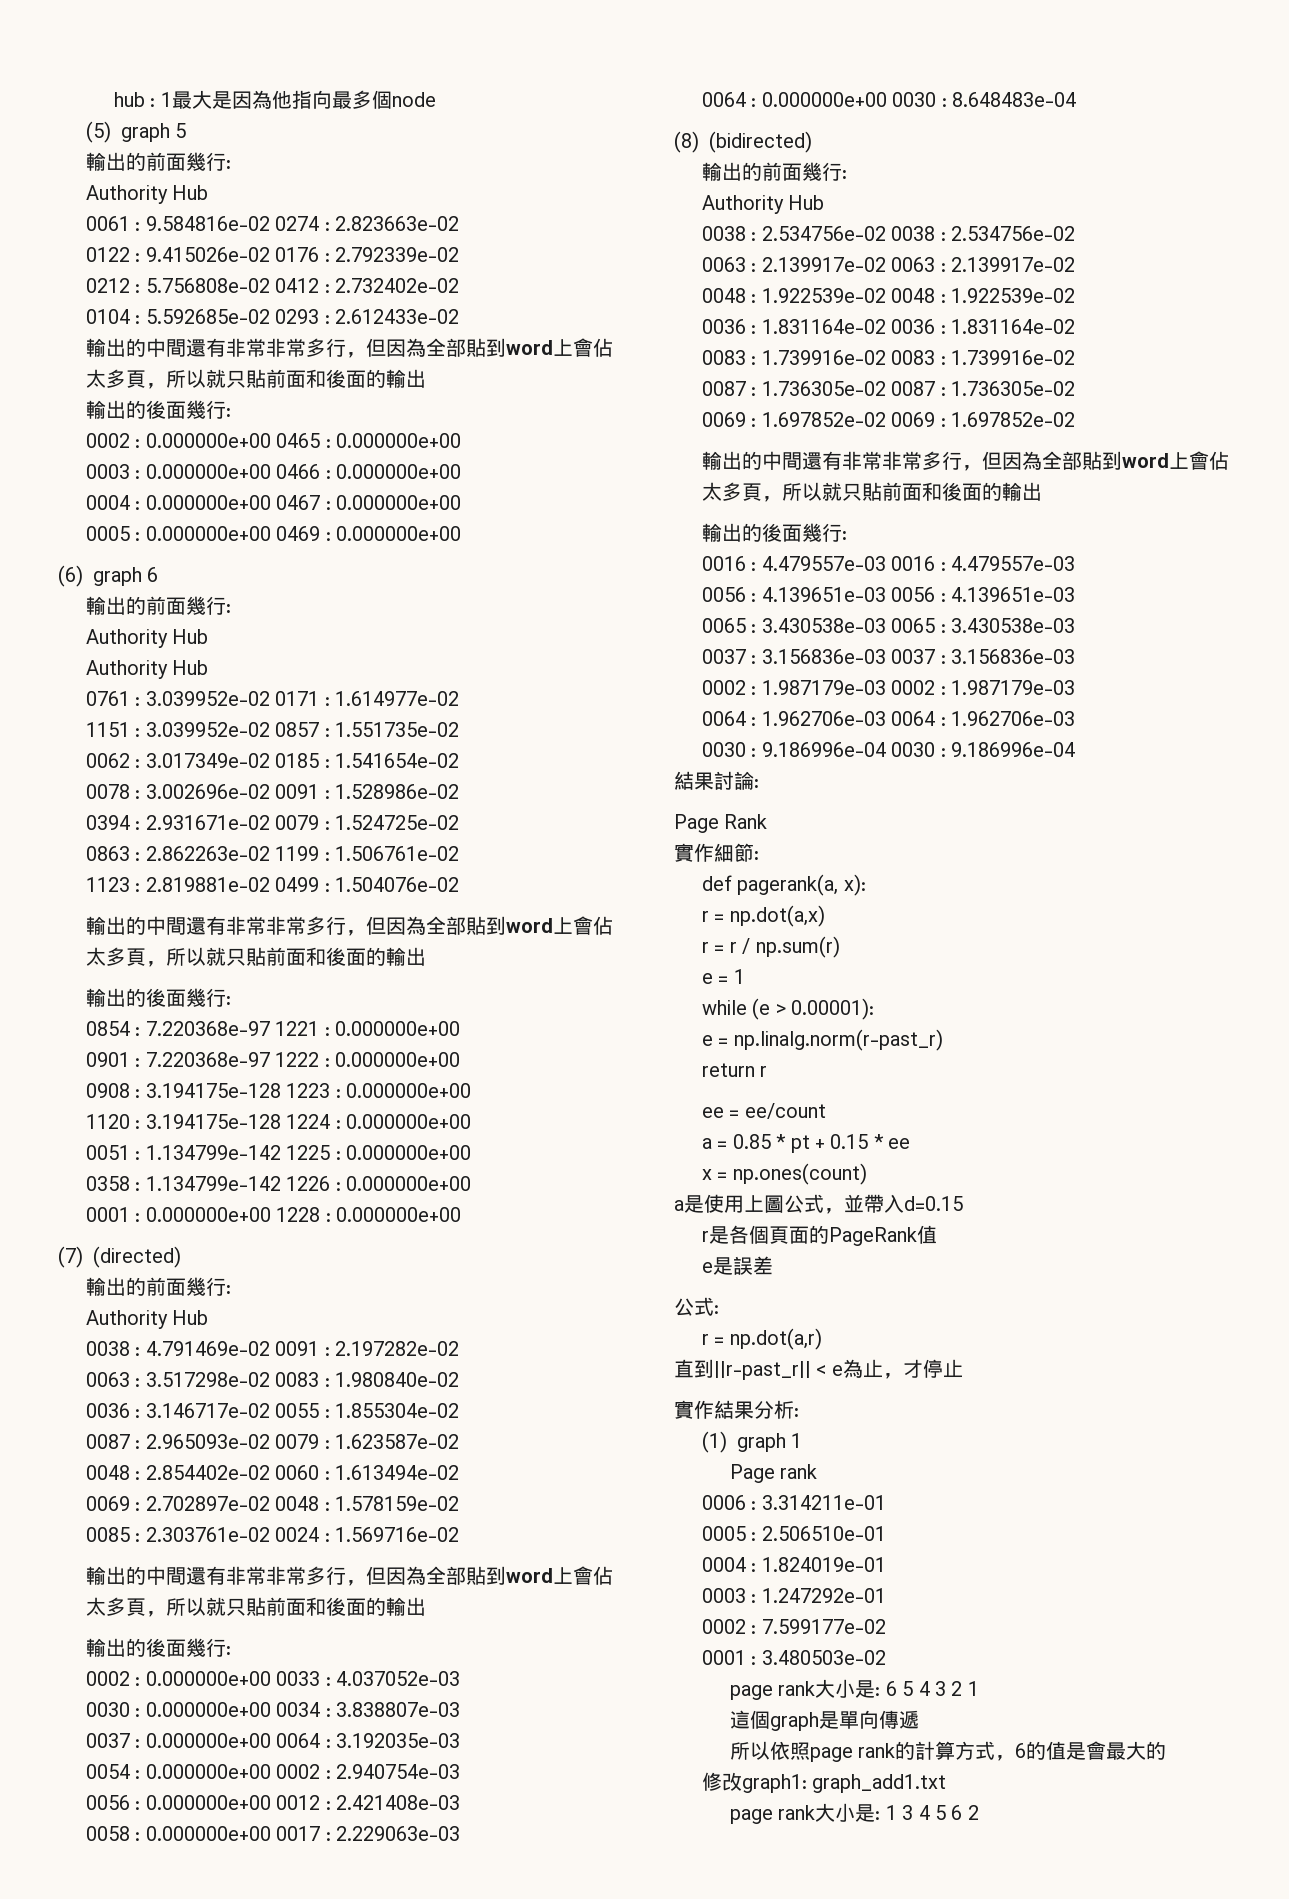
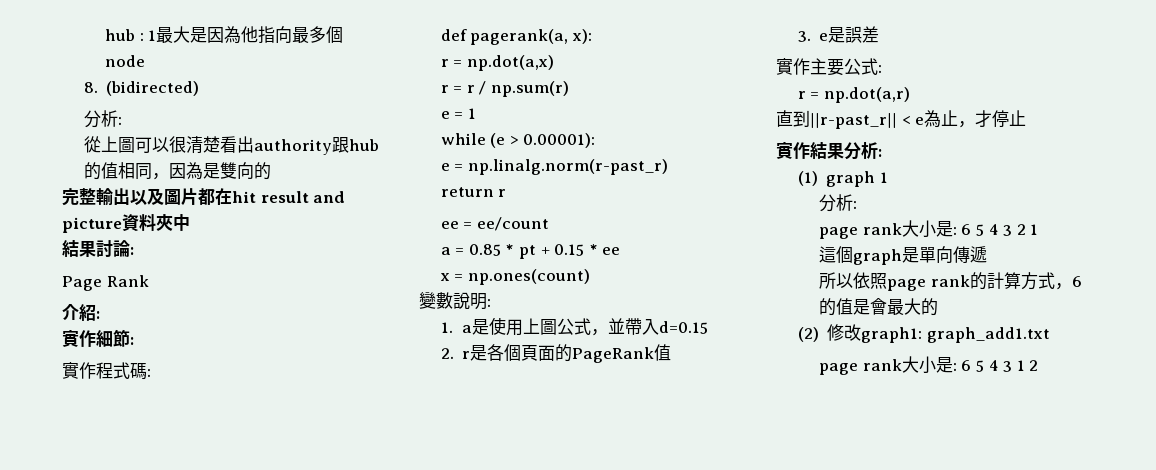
- (5) graph 5
- 輸出的前面幾行:
- Authority Hub
- 0061 : 9.584816e-02 0274 : 2.823663e-02
- 0122 : 9.415026e-02 0176 : 2.792339e-02
- 0212 : 5.756808e-02 0412 : 2.732402e-02
- 0104 : 5.592685e-02 0293 : 2.612433e-02
- 輸出的中間還有非常非常多行，但因為全部貼到word上會佔太多頁，所以就只貼前面和後面的輸出
- 輸出的後面幾行:
- 0002 : 0.000000e+00 0465 : 0.000000e+00
- 0003 : 0.000000e+00 0466 : 0.000000e+00
- 0004 : 0.000000e+00 0467 : 0.000000e+00
- 0005 : 0.000000e+00 0469 : 0.000000e+00
- (6) graph 6
- 輸出的前面幾行:
- Authority Hub
- Authority Hub
- 0761 : 3.039952e-02 0171 : 1.614977e-02
- 1151 : 3.039952e-02 0857 : 1.551735e-02
- 0062 : 3.017349e-02 0185 : 1.541654e-02
- 0078 : 3.002696e-02 0091 : 1.528986e-02
- 0394 : 2.931671e-02 0079 : 1.524725e-02
- 0863 : 2.862263e-02 1199 : 1.506761e-02
- 1123 : 2.819881e-02 0499 : 1.504076e-02
- 輸出的中間還有非常非常多行，但因為全部貼到word上會佔太多頁，所以就只貼前面和後面的輸出
- 輸出的後面幾行:
- 0854 : 7.220368e-97 1221 : 0.000000e+00
- 0901 : 7.220368e-97 1222 : 0.000000e+00
- 0908 : 3.194175e-128 1223 : 0.000000e+00
- 1120 : 3.194175e-128 1224 : 0.000000e+00
- 0051 : 1.134799e-142 1225 : 0.000000e+00
- 0358 : 1.134799e-142 1226 : 0.000000e+00
- 0001 : 0.000000e+00 1228 : 0.000000e+00
- (7) (directed)
- 輸出的前面幾行:
- Authority Hub
- 0038 : 4.791469e-02 0091 : 2.197282e-02
- 0063 : 3.517298e-02 0083 : 1.980840e-02
- 0036 : 3.146717e-02 0055 : 1.855304e-02
- 0087 : 2.965093e-02 0079 : 1.623587e-02
- 0048 : 2.854402e-02 0060 : 1.613494e-02
- 0069 : 2.702897e-02 0048 : 1.578159e-02
- 0085 : 2.303761e-02 0024 : 1.569716e-02
- 輸出的中間還有非常非常多行，但因為全部貼到word上會佔太多頁，所以就只貼前面和後面的輸出
- 輸出的後面幾行:
- 0002 : 0.000000e+00 0033 : 4.037052e-03
- 0030 : 0.000000e+00 0034 : 3.838807e-03
- 0037 : 0.000000e+00 0064 : 3.192035e-03
- 0054 : 0.000000e+00 0002 : 2.940754e-03
- 0056 : 0.000000e+00 0012 : 2.421408e-03
- 0058 : 0.000000e+00 0017 : 2.229063e-03
- 0064 : 0.000000e+00 0030 : 8.648483e-04
- (8) (bidirected)
- 輸出的前面幾行:
- Authority Hub
- 0038 : 2.534756e-02 0038 : 2.534756e-02
- 0063 : 2.139917e-02 0063 : 2.139917e-02
- 0048 : 1.922539e-02 0048 : 1.922539e-02
- 0036 : 1.831164e-02 0036 : 1.831164e-02
- 0083 : 1.739916e-02 0083 : 1.739916e-02
- 0087 : 1.736305e-02 0087 : 1.736305e-02
- 0069 : 1.697852e-02 0069 : 1.697852e-02
- 輸出的中間還有非常非常多行，但因為全部貼到word上會佔太多頁，所以就只貼前面和後面的輸出
- 輸出的後面幾行:
- 0016 : 4.479557e-03 0016 : 4.479557e-03
- 0056 : 4.139651e-03 0056 : 4.139651e-03
- 0065 : 3.430538e-03 0065 : 3.430538e-03
- 0037 : 3.156836e-03 0037 : 3.156836e-03
- 0002 : 1.987179e-03 0002 : 1.987179e-03
- 0064 : 1.962706e-03 0064 : 1.962706e-03
- 0030 : 9.186996e-04 0030 : 9.186996e-04
+ 8. (bidirected)
+ 分析:
+ 從上圖可以很清楚看出authority跟hub的值相同，因為是雙向的
+ 完整輸出以及圖片都在hit result and picture資料夾中
+ 介紹:
+ 實作程式碼:
- a是使用上圖公式，並帶入d=0.15
+ 變數說明:
+ 1. a是使用上圖公式，並帶入d=0.15
- r是各個頁面的PageRank值
+ 2. r是各個頁面的PageRank值
- e是誤差
+ 3. e是誤差
- 公式:
+ 實作主要公式:
  (1) graph 1
- Page rank
- 0006 : 3.314211e-01
- 0005 : 2.506510e-01
- 0004 : 1.824019e-01
- 0003 : 1.247292e-01
- 0002 : 7.599177e-02
- 0001 : 3.480503e-02
+ 分析:
- 修改graph1: graph_add1.txt
+ (2)修改graph1: graph_add1.txt
- page rank大小是: 1 3 4 5 6 2
+ page rank大小是: 6 5 4 3 1 2

